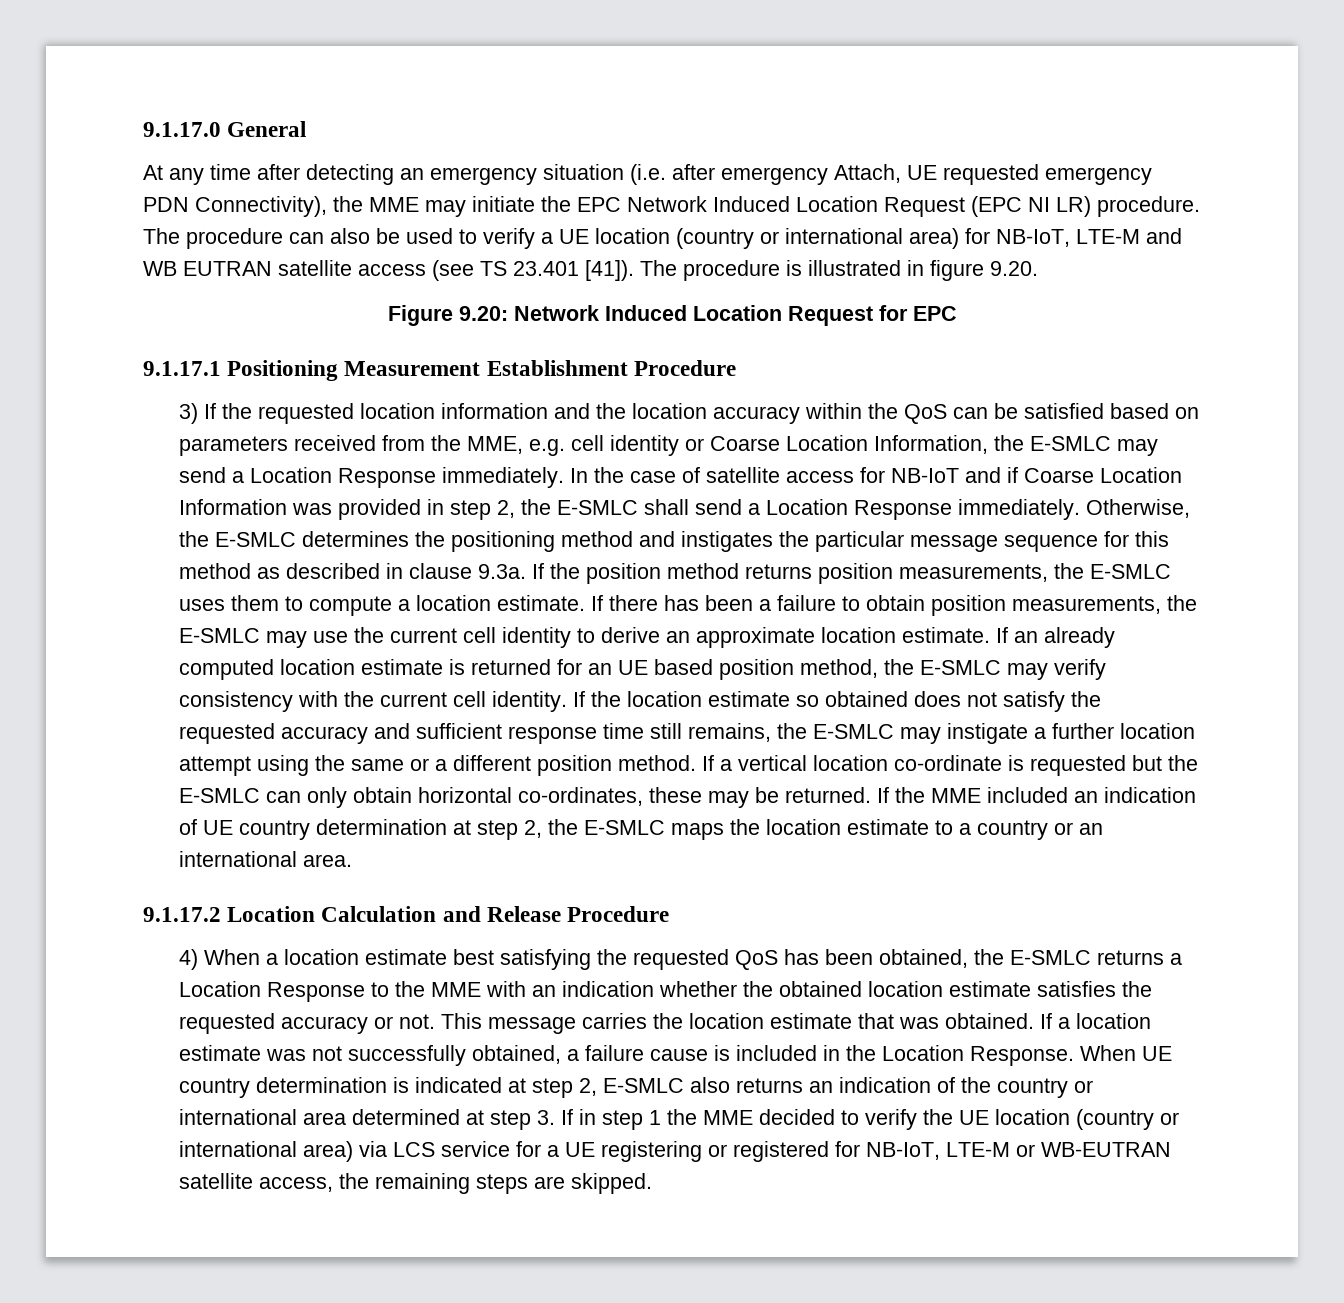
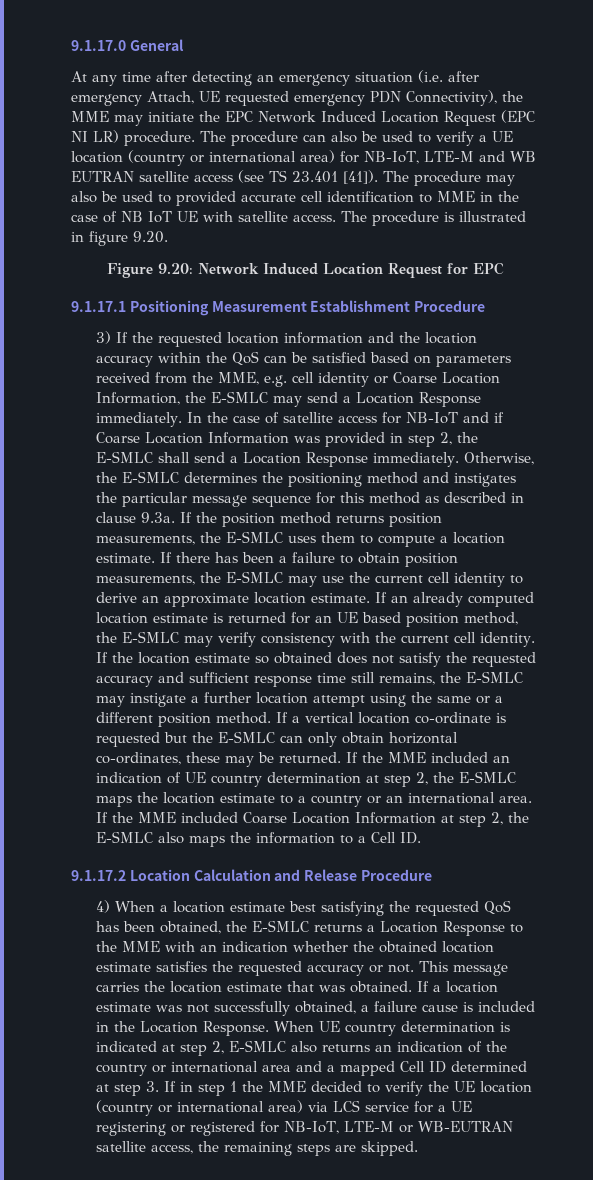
- The procedure is illustrated in figure 9.20.
+ The procedure may also be used to provided accurate cell identification to MME in the case of NB IoT UE with satellite access. The procedure is illustrated in figure 9.20.
+ If the MME included Coarse Location Information at step 2, the E-SMLC also maps the information to a Cell ID.
- When UE country determination is indicated at step 2, E-SMLC also returns an indication of the country or international area determined at step 3. If in step 1 the MME decided to verify the UE location (country or international area) via LCS service for a UE registering or registered for NB-IoT, LTE-M or WB-EUTRAN satellite access, the remaining steps are skipped.
+ When UE country determination is indicated at step 2, E-SMLC also returns an indication of the country or international area and a mapped Cell ID determined at step 3. If in step 1 the MME decided to verify the UE location (country or international area) via LCS service for a UE registering or registered for NB-IoT, LTE-M or WB-EUTRAN satellite access, the remaining steps are skipped.

